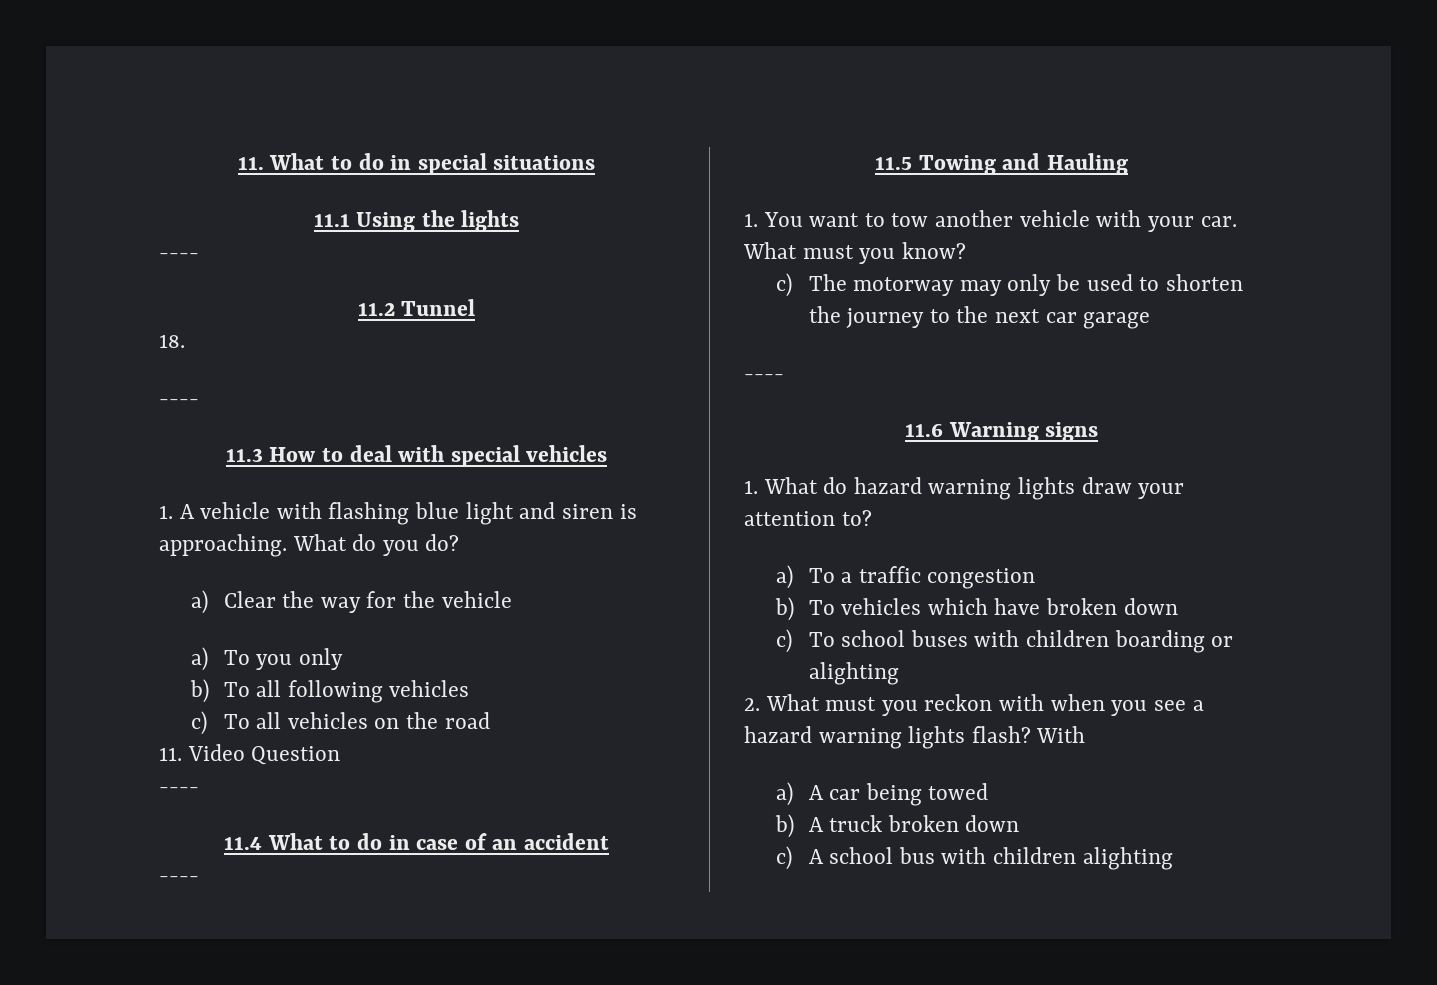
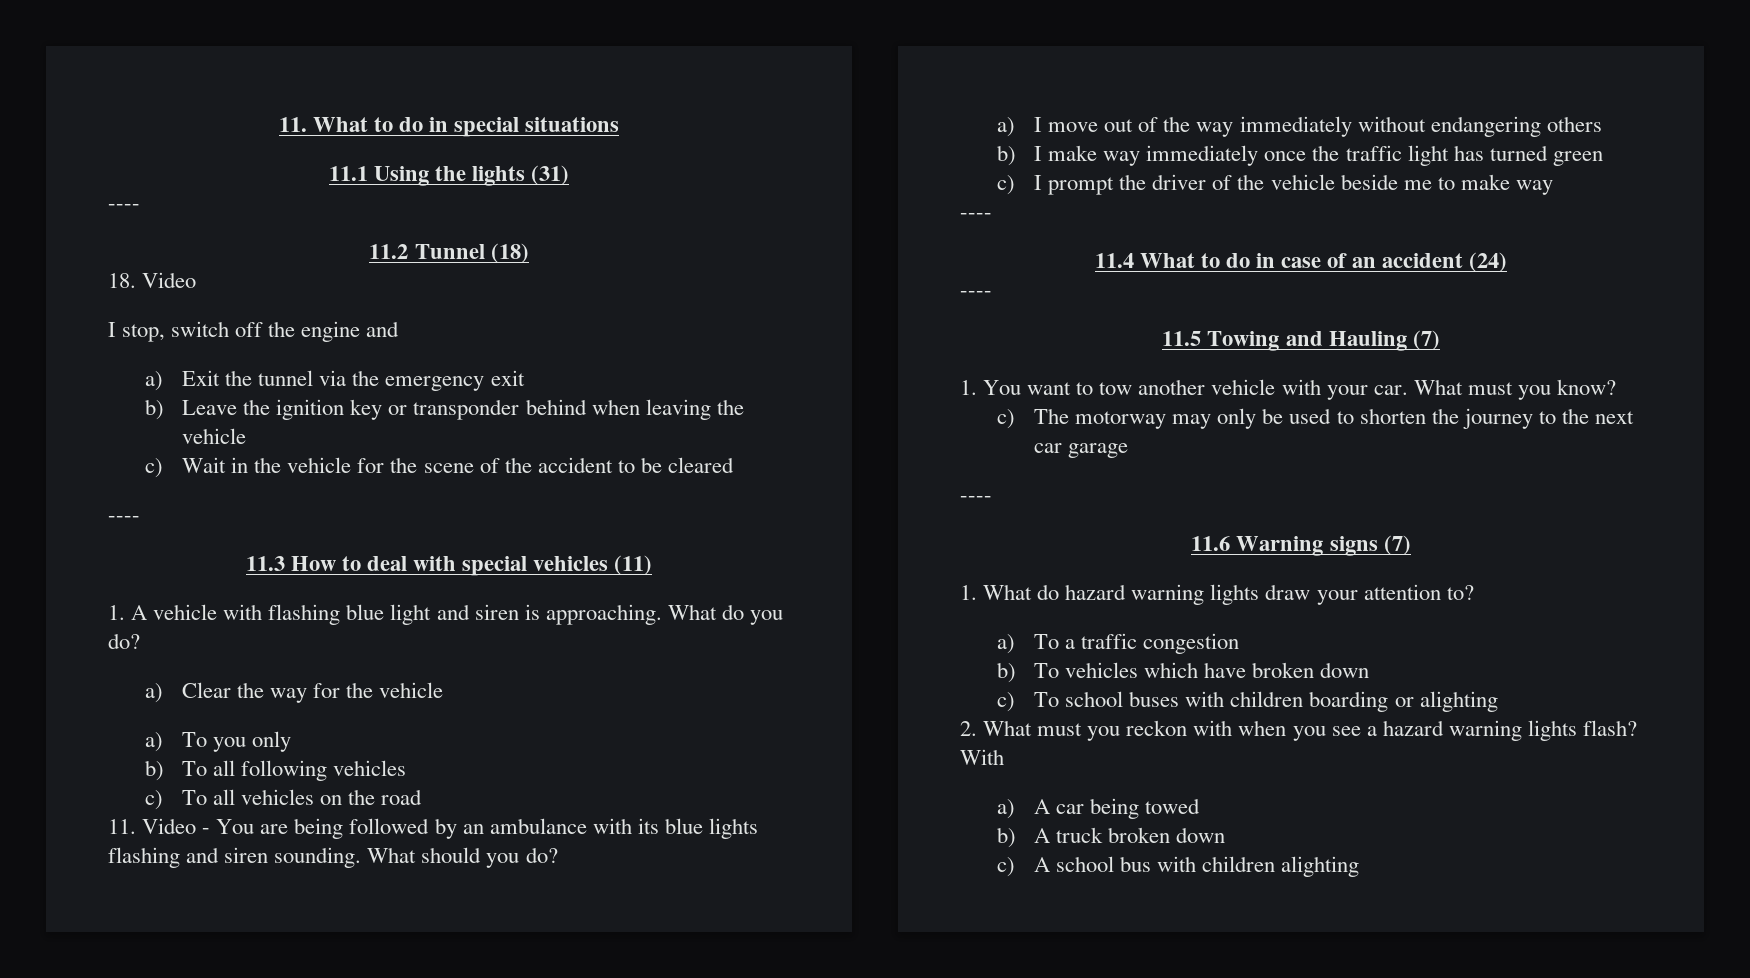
- 11.1 Using the lights
+ 11.1 Using the lights (31)
- 11.2 Tunnel
+ 11.2 Tunnel (18)
- 18.
+ 18. Video
+ I stop, switch off the engine and
+ a) Exit the tunnel via the emergency exit
+ b) Leave the ignition key or transponder behind when leaving the vehicle
+ c) Wait in the vehicle for the scene of the accident to be cleared
- 11.3 How to deal with special vehicles
+ 11.3 How to deal with special vehicles (11)
- 11. Video Question
+ 11. Video - You are being followed by an ambulance with its blue lights flashing and siren sounding. What should you do?
+ a) I move out of the way immediately without endangering others
+ b) I make way immediately once the traffic light has turned green
+ c) I prompt the driver of the vehicle beside me to make way
- 11.4 What to do in case of an accident
+ 11.4 What to do in case of an accident (24)
- 11.5 Towing and Hauling
+ 11.5 Towing and Hauling (7)
- 11.6 Warning signs
+ 11.6 Warning signs (7)

